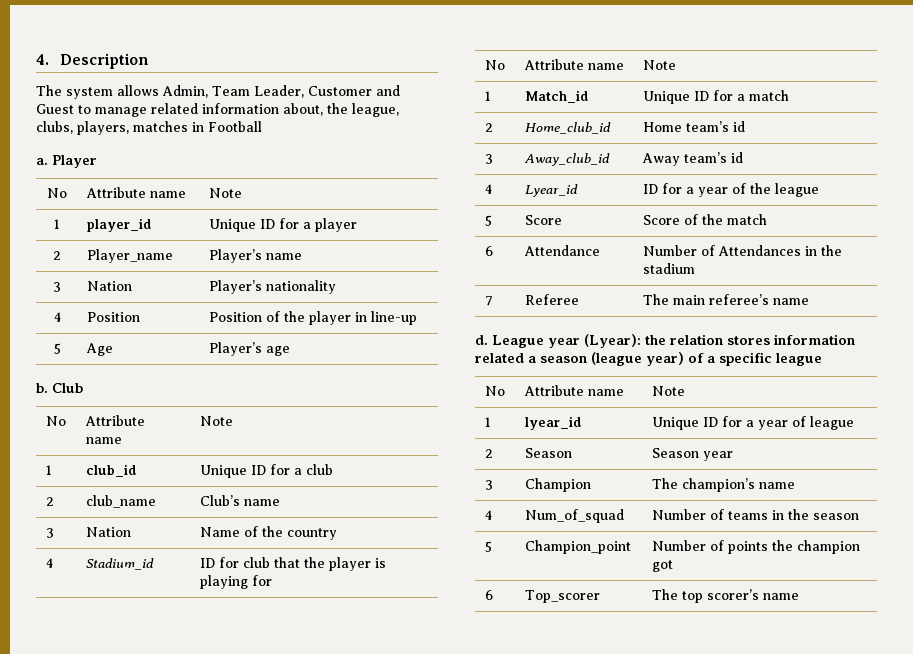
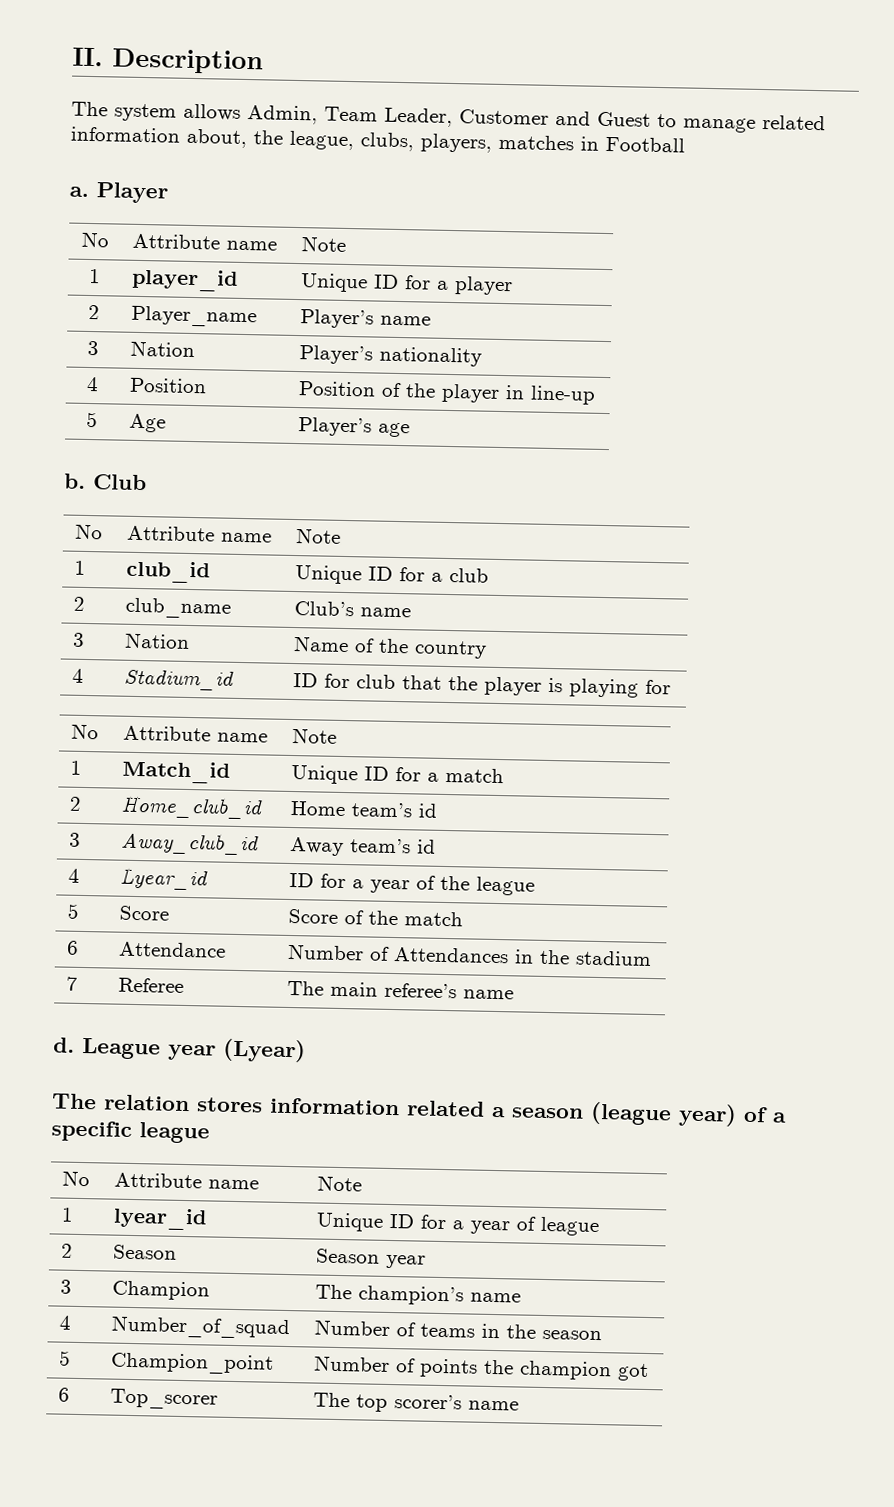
- 4. Description
+ II. Description
- League year (Lyear): the relation stores information related a season (league year) of a specific league
+ League year (Lyear)
+ The relation stores information related a season (league year) of a specific league
- 4 | Num_of_squad | Number of teams in the season
+ 4 | Number_of_squad | Number of teams in the season

